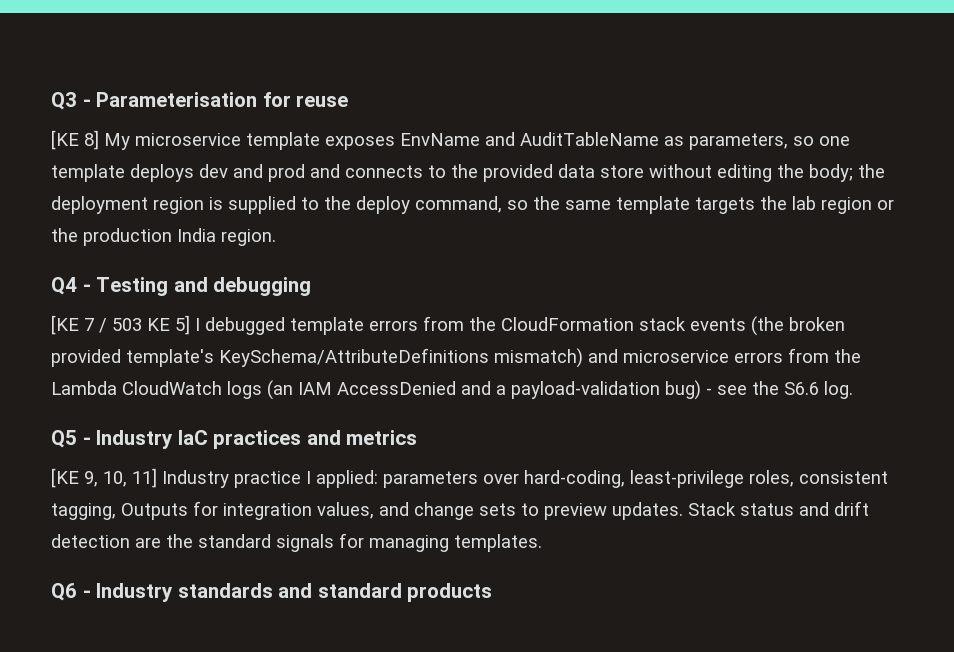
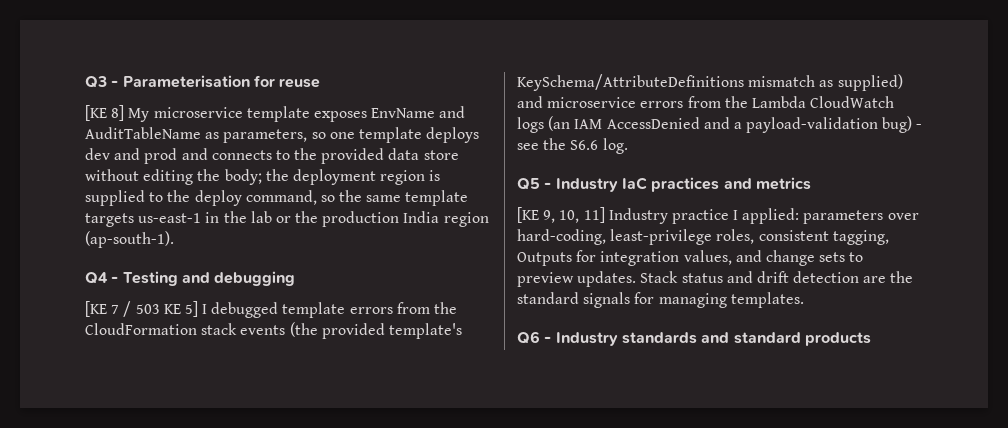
- [KE 8] My microservice template exposes EnvName and AuditTableName as parameters, so one template deploys dev and prod and connects to the provided data store without editing the body; the deployment region is supplied to the deploy command, so the same template targets the lab region or the production India region.
+ [KE 8] My microservice template exposes EnvName and AuditTableName as parameters, so one template deploys dev and prod and connects to the provided data store without editing the body; the deployment region is supplied to the deploy command, so the same template targets us-east-1 in the lab or the production India region (ap-south-1).
- [KE 7 / 503 KE 5] I debugged template errors from the CloudFormation stack events (the broken provided template's KeySchema/AttributeDefinitions mismatch) and microservice errors from the Lambda CloudWatch logs (an IAM AccessDenied and a payload-validation bug) - see the S6.6 log.
+ [KE 7 / 503 KE 5] I debugged template errors from the CloudFormation stack events (the provided template's KeySchema/AttributeDefinitions mismatch as supplied) and microservice errors from the Lambda CloudWatch logs (an IAM AccessDenied and a payload-validation bug) - see the S6.6 log.

